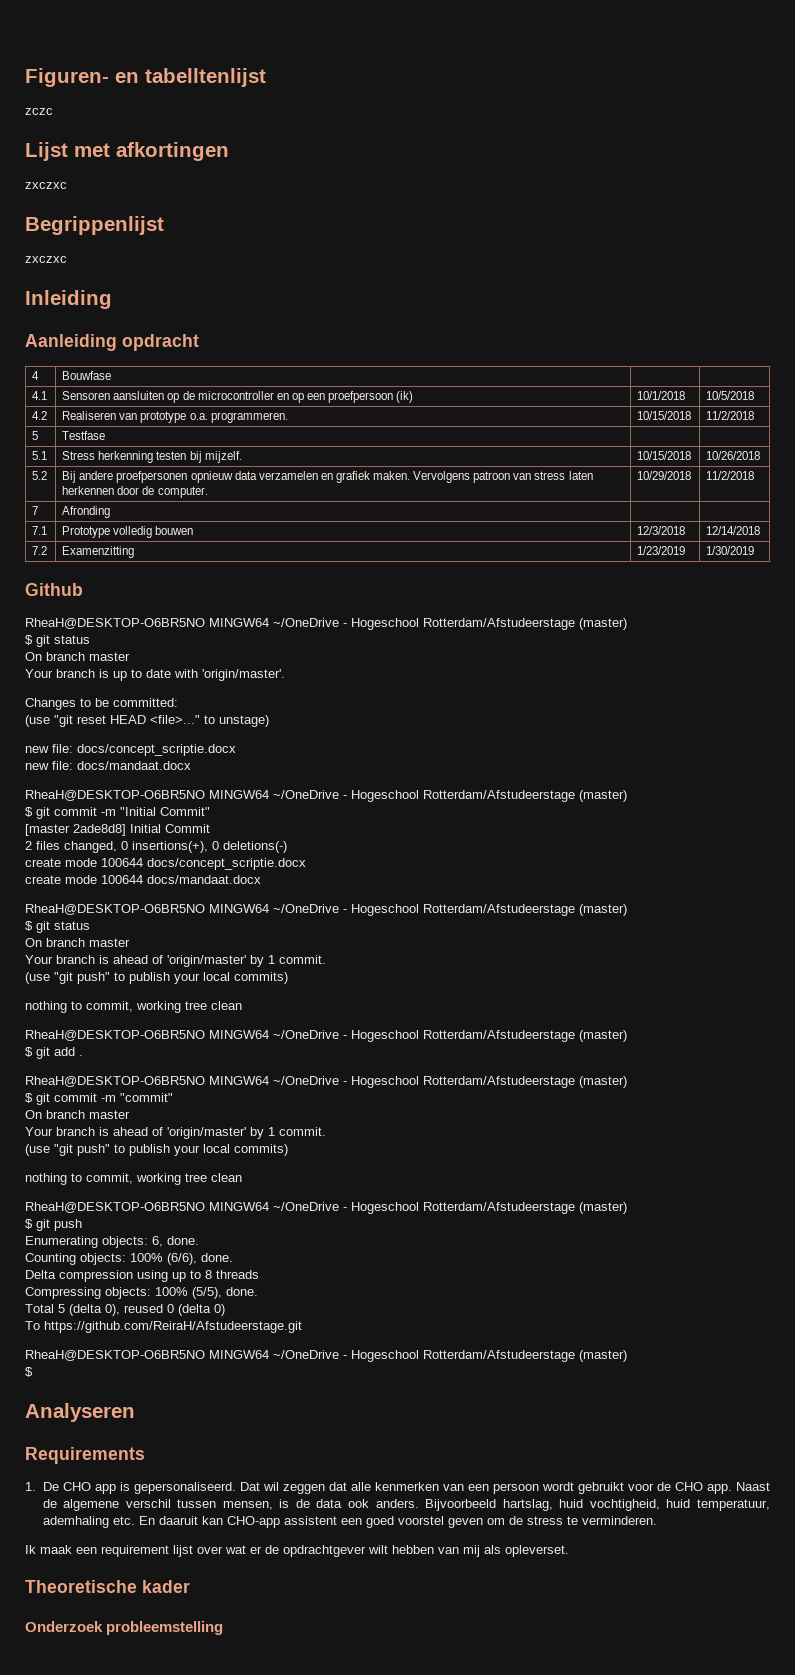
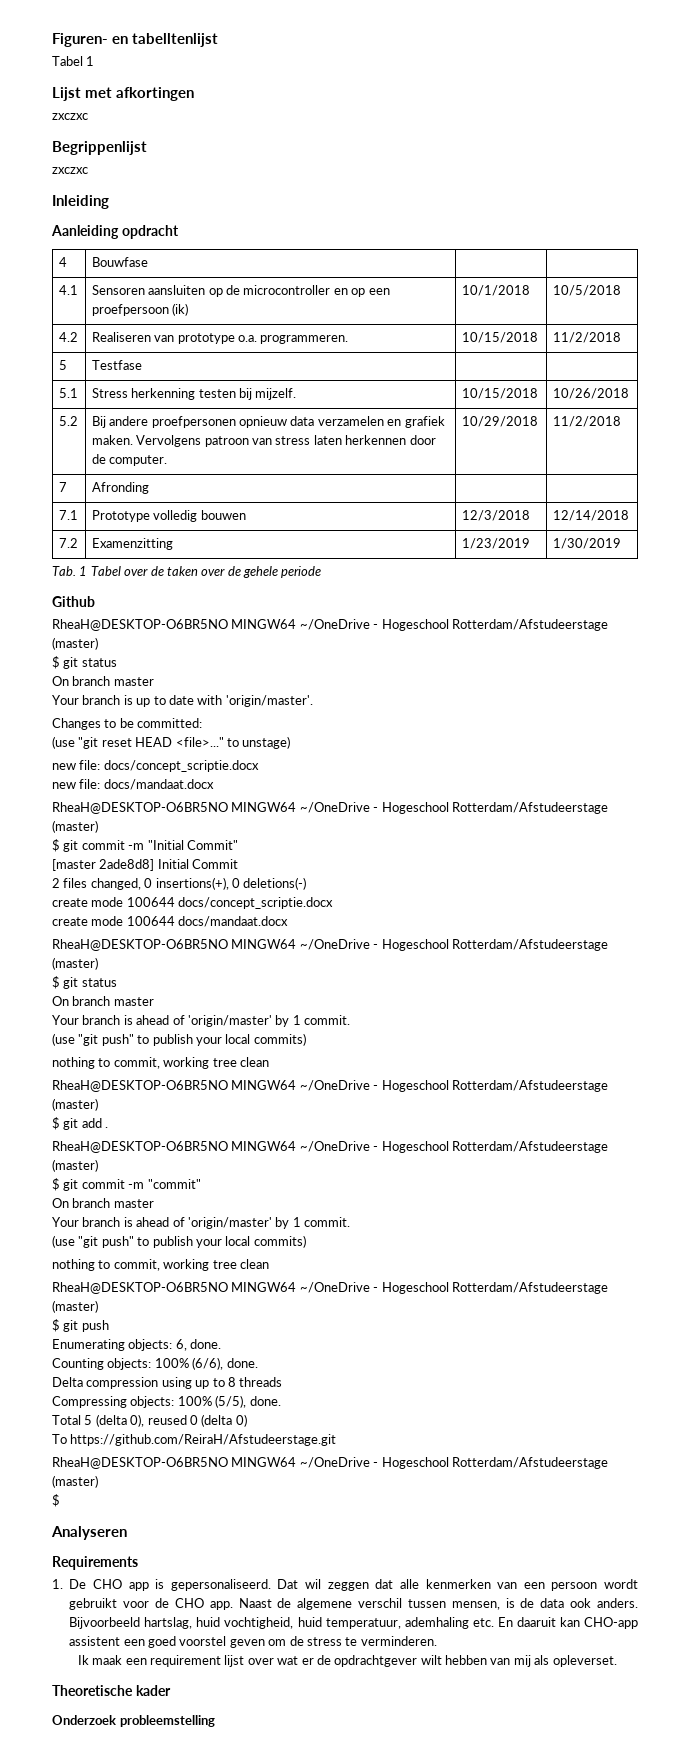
- zczc
+ Tabel 1
+ Tab. 1 Tabel over de taken over de gehele periode

